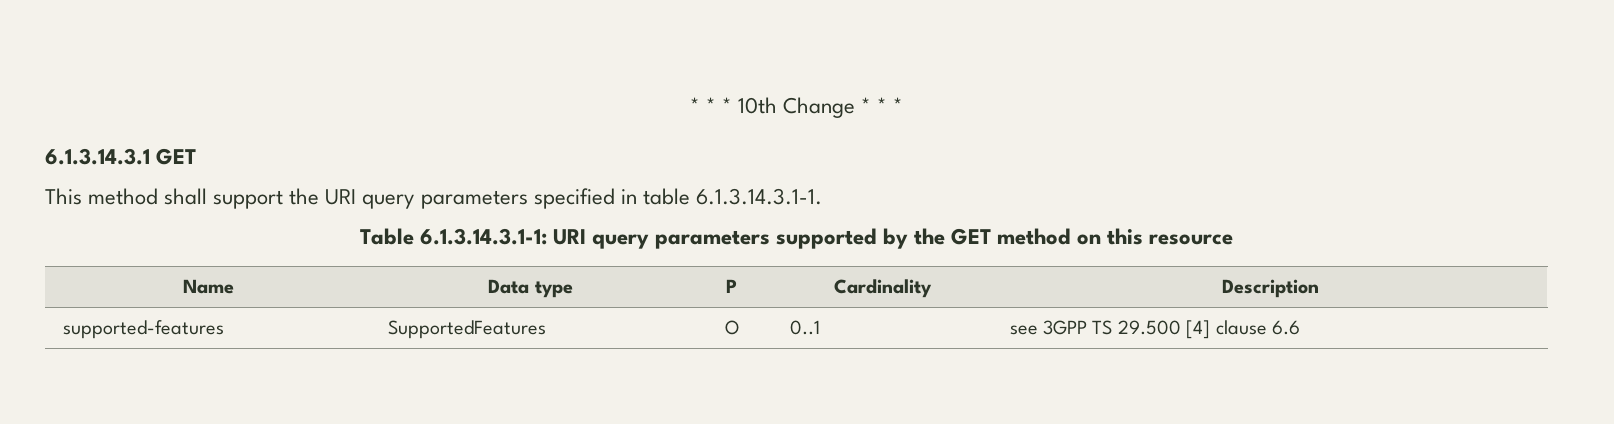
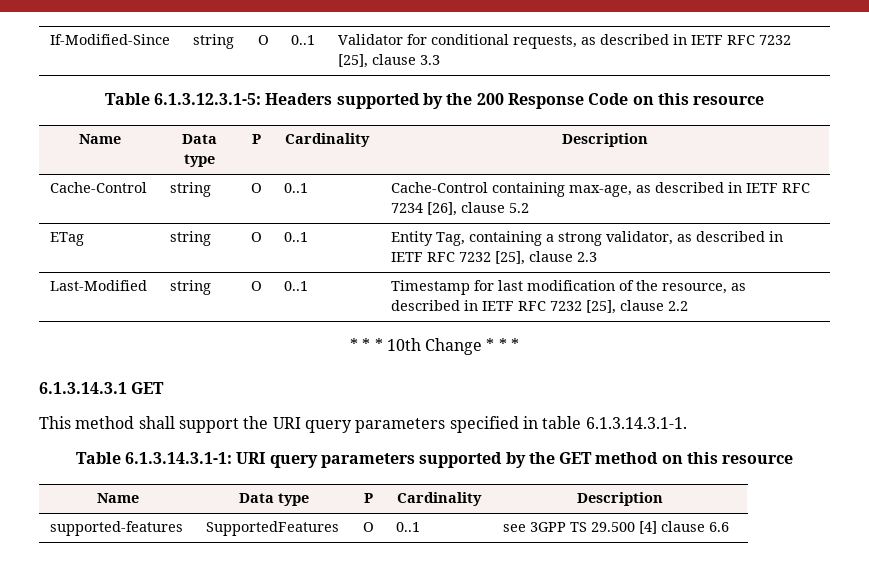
+ If-Modified-Since | string | O | 0..1 | Validator for conditional requests, as described in IETF RFC 7232 [25], clause 3.3
+ Table 6.1.3.12.3.1-5: Headers supported by the 200 Response Code on this resource
+ Name | Data type | P | Cardinality | Description
+ Cache-Control | string | O | 0..1 | Cache-Control containing max-age, as described in IETF RFC 7234 [26], clause 5.2
+ ETag | string | O | 0..1 | Entity Tag, containing a strong validator, as described in IETF RFC 7232 [25], clause 2.3
+ Last-Modified | string | O | 0..1 | Timestamp for last modification of the resource, as described in IETF RFC 7232 [25], clause 2.2

